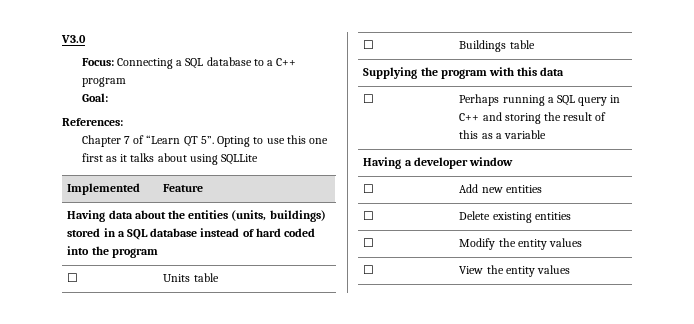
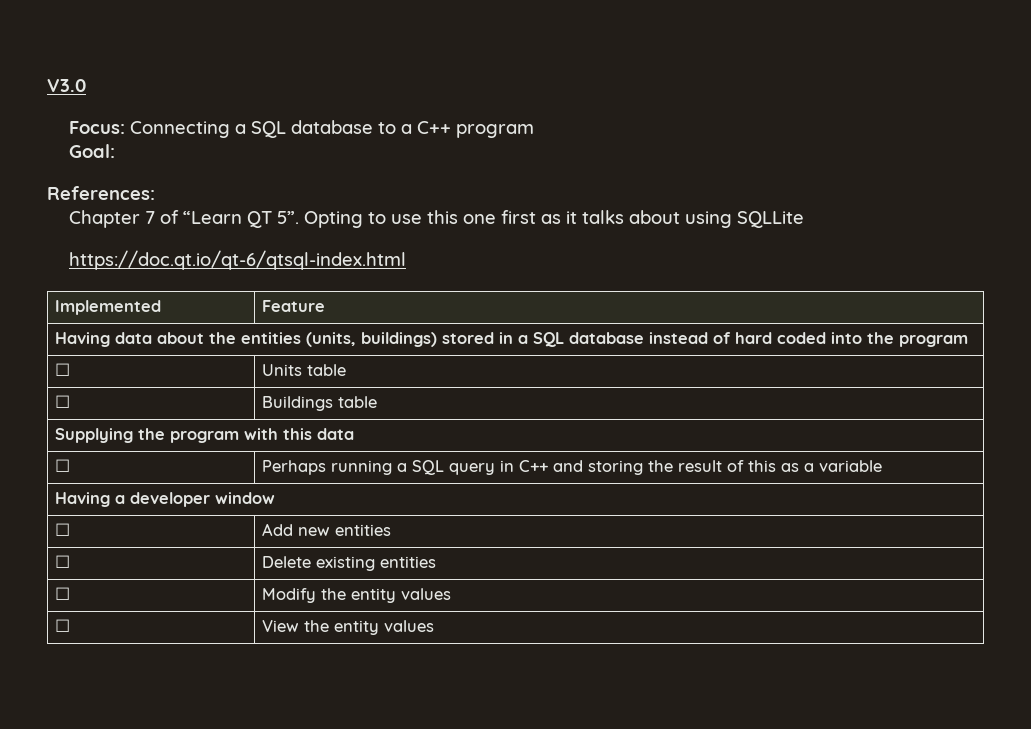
+ https://doc.qt.io/qt-6/qtsql-index.html

